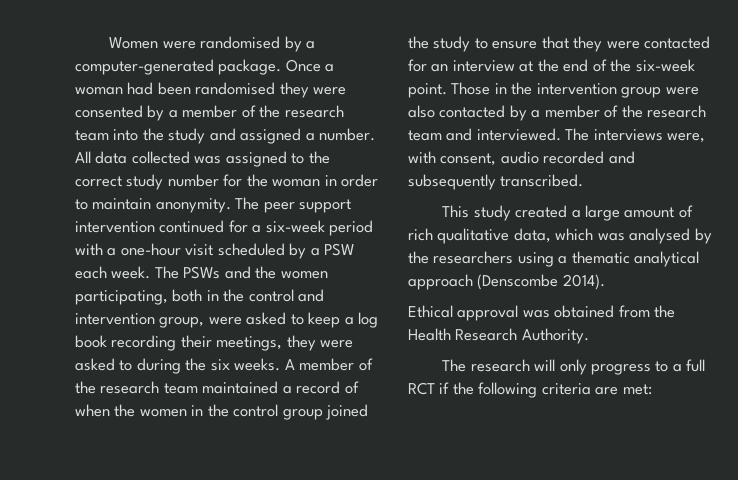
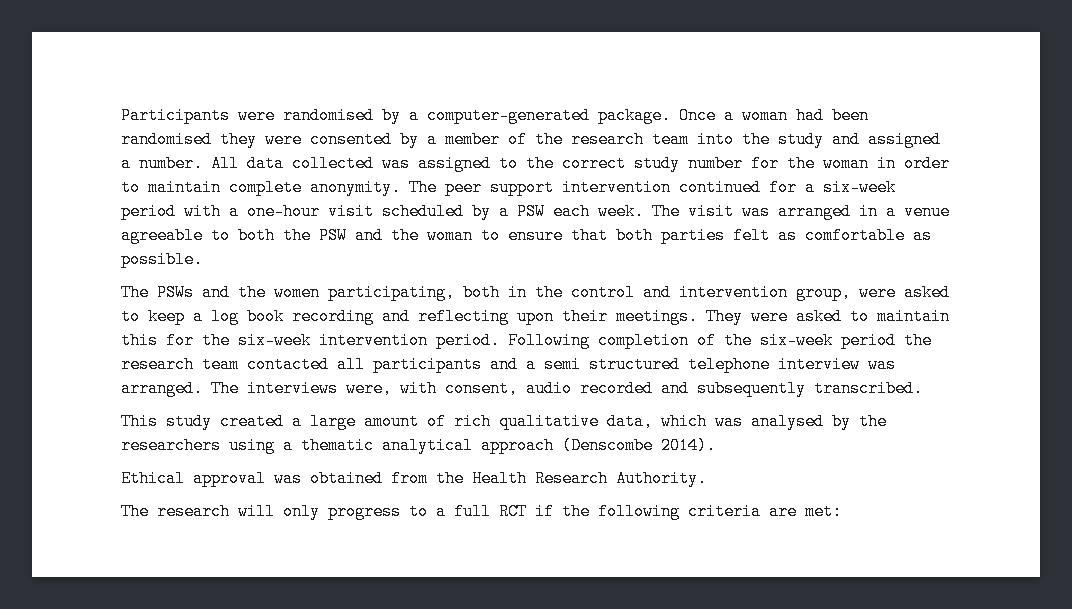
- Women were randomised by a computer-generated package.
+ Participants were randomised by a computer-generated package.
- All data collected was assigned to the correct study number for the woman in order to maintain anonymity.
+ All data collected was assigned to the correct study number for the woman in order to maintain complete anonymity.
- The PSWs and the women participating, both in the control and intervention group, were asked to keep a log book recording their meetings, they were asked to during the six weeks. A member of the research team maintained a record of when the women in the control group joined the study to ensure that they were contacted for an interview at the end of the six-week point. Those in the intervention group were also contacted by a member of the research team and interviewed.
+ The visit was arranged in a venue agreeable to both the PSW and the woman to ensure that both parties felt as comfortable as possible.
+ The PSWs and the women participating, both in the control and intervention group, were asked to keep a log book recording and reflecting upon their meetings. They were asked to maintain this for the six-week intervention period. Following completion of the six-week period the research team contacted all participants and a semi structured telephone interview was arranged.

